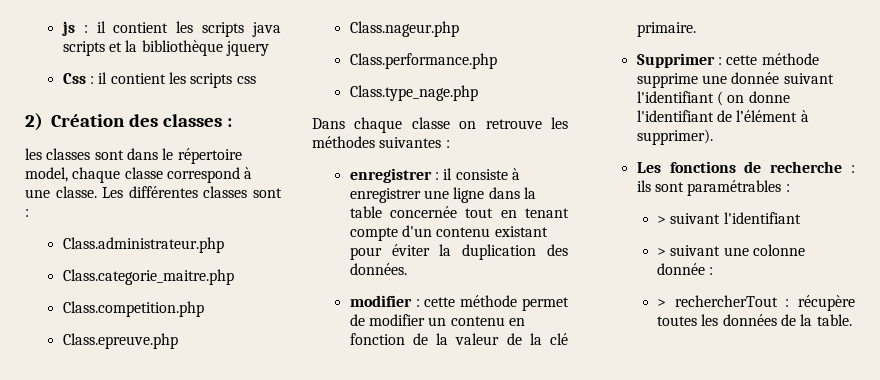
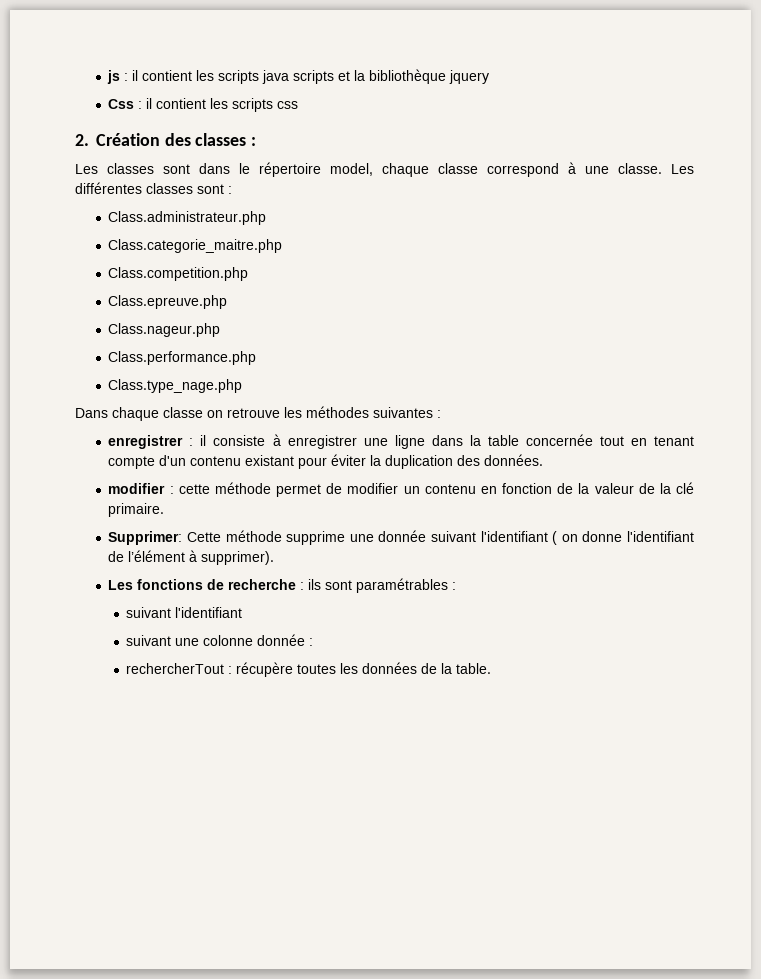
- 2) Création des classes :
+ 2. Création des classes :
- les classes sont dans le répertoire model, chaque classe correspond à une classe.
+ Les classes sont dans le répertoire model, chaque classe correspond à une classe.
- Supprimer : cette méthode supprime une donnée suivant l'identifiant ( on donne l'identifiant de l’élément à supprimer).
+ Supprimer: Cette méthode supprime une donnée suivant l'identifiant ( on donne l'identifiant de l’élément à supprimer).
  Les fonctions de recherche : ils sont paramétrables :
- > suivant l'identifiant
+ suivant l'identifiant
- > suivant une colonne donnée :
+ suivant une colonne donnée :
- > rechercherTout : récupère toutes les données de la table.
+ rechercherTout : récupère toutes les données de la table.

